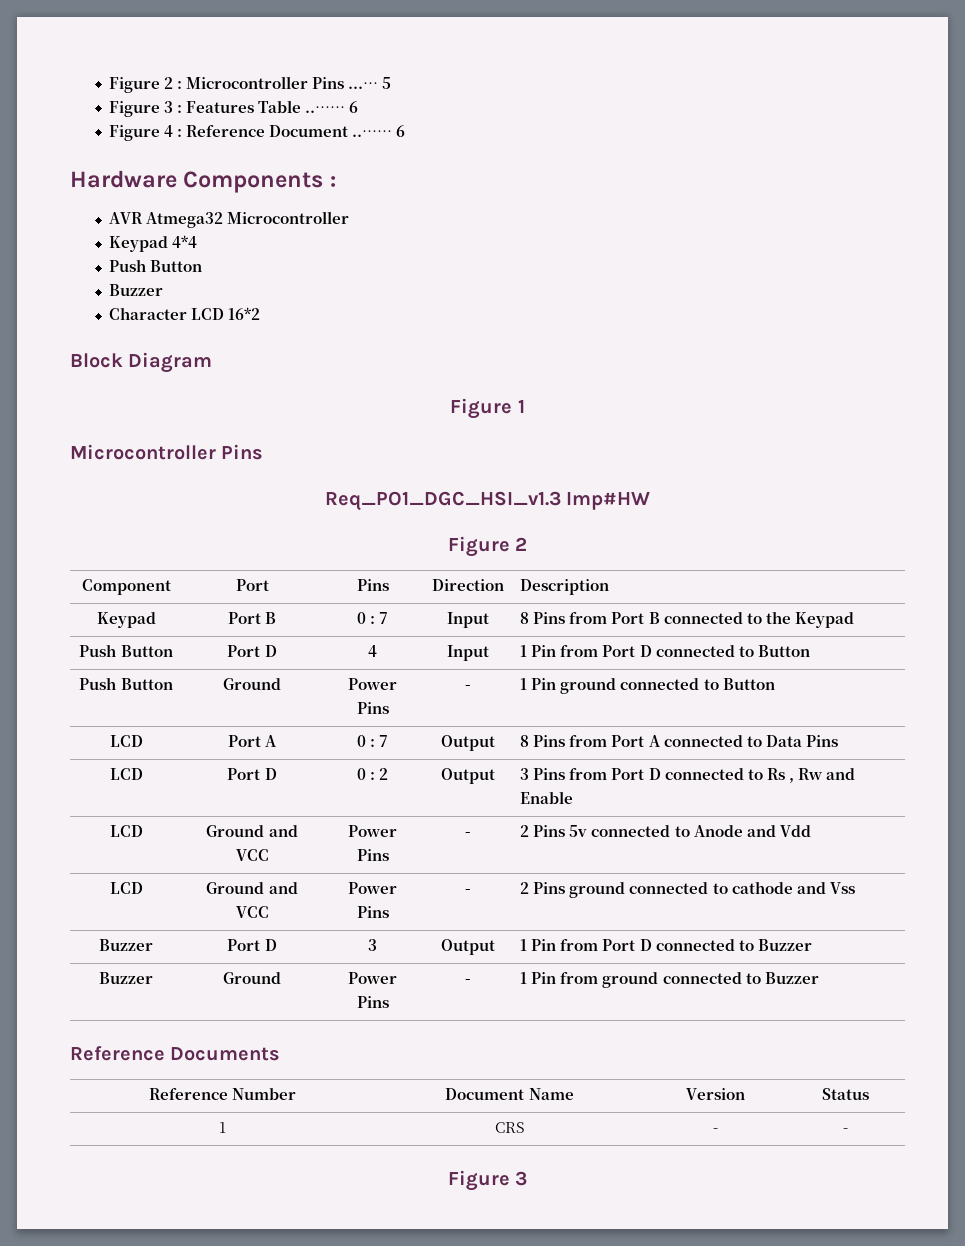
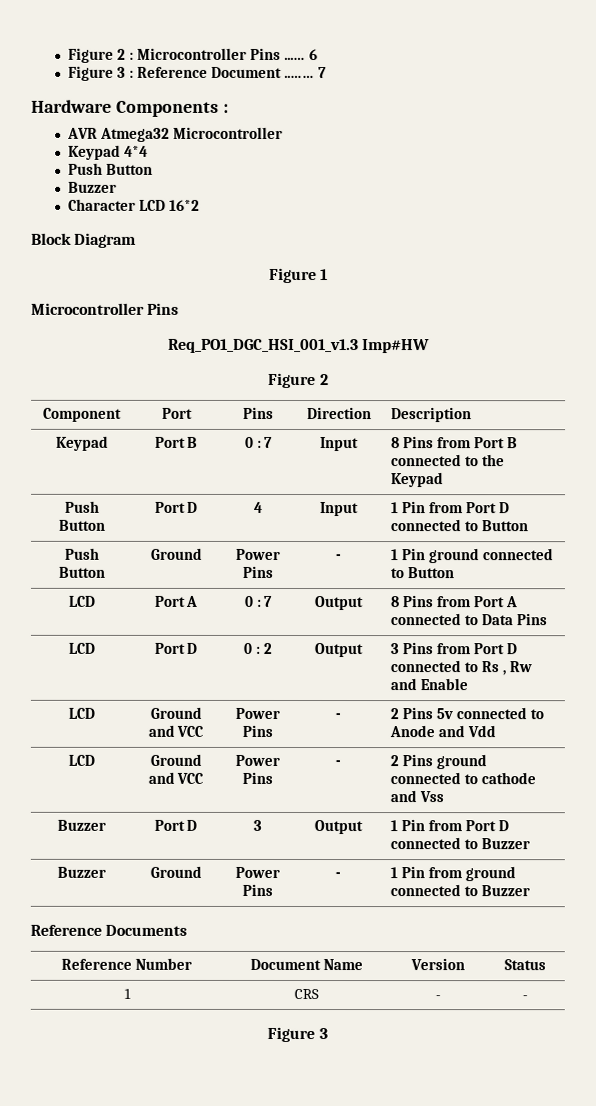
- 5
+ 6
- Figure 3 : Features Table ..…… 6
- Figure 4 : Reference Document ..…… 6
+ Figure 3 : Reference Document ..…… 7
- Req_PO1_DGC_HSI_v1.3 Imp#HW
+ Req_PO1_DGC_HSI_001_v1.3 Imp#HW

